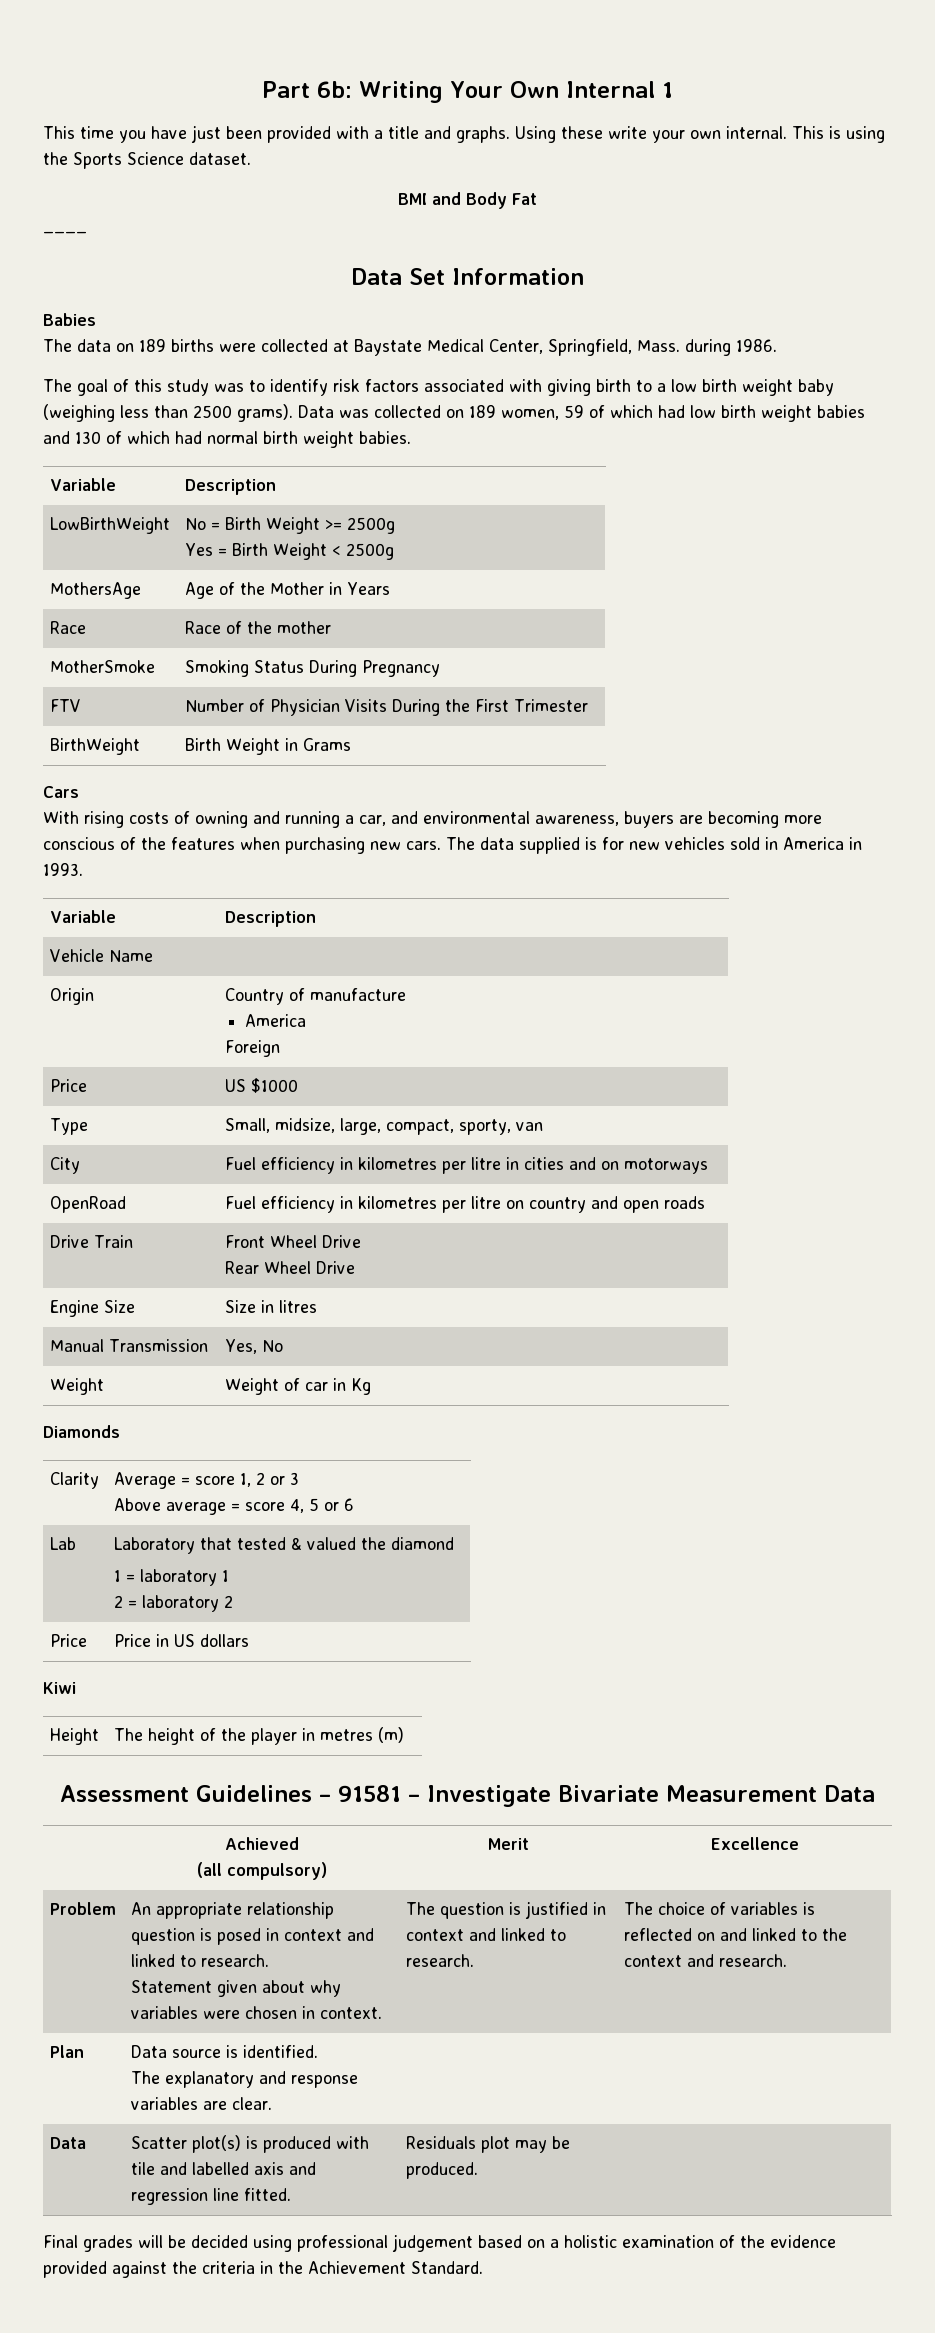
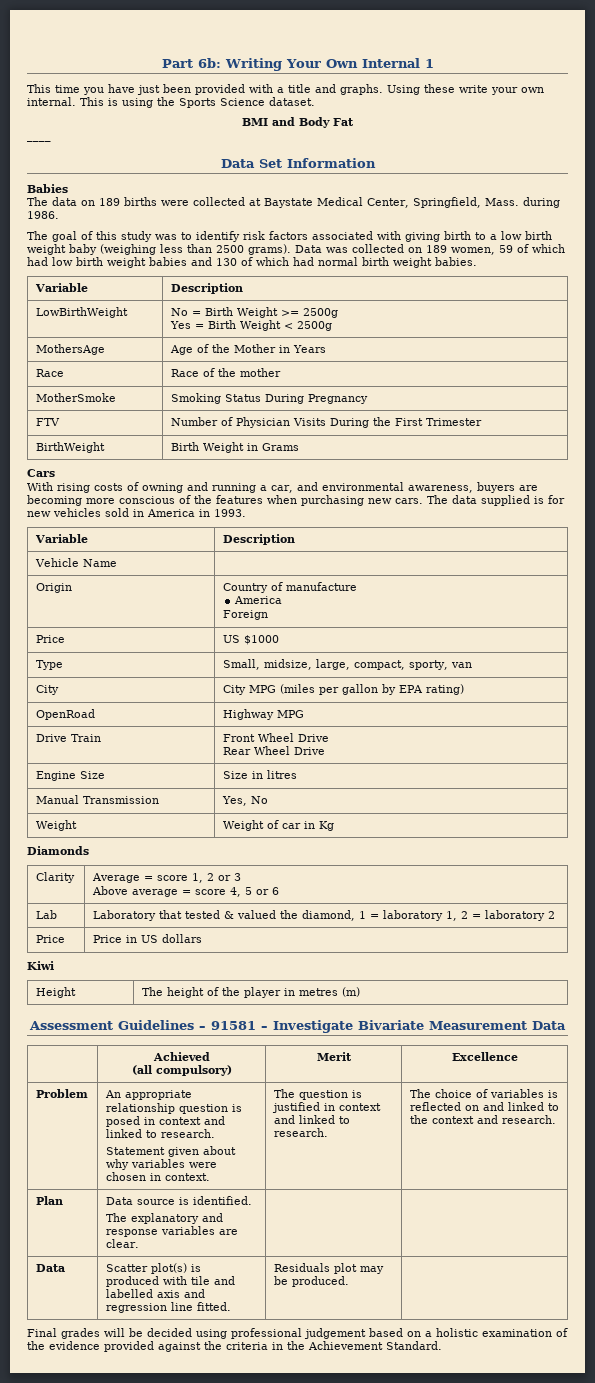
- City | Fuel efficiency in kilometres per litre in cities and on motorways
- OpenRoad | Fuel efficiency in kilometres per litre on country and open roads
+ City | City MPG (miles per gallon by EPA rating)
+ OpenRoad | Highway MPG
- Lab | Laboratory that tested & valued the diamond
- 1 = laboratory 1
- 2 = laboratory 2
+ Lab | Laboratory that tested & valued the diamond, 1 = laboratory 1, 2 = laboratory 2

